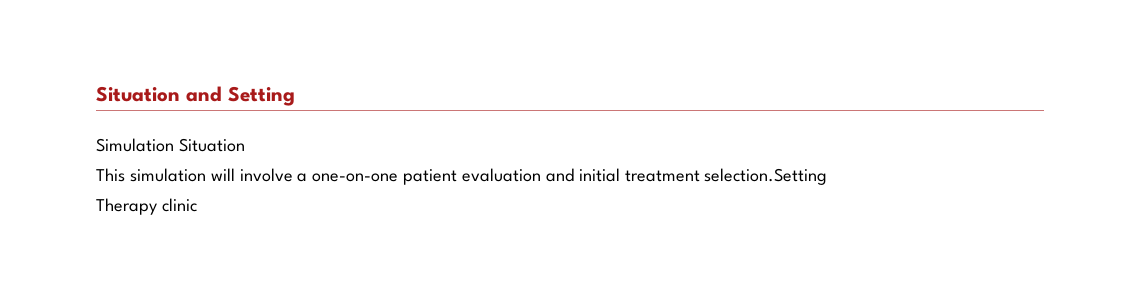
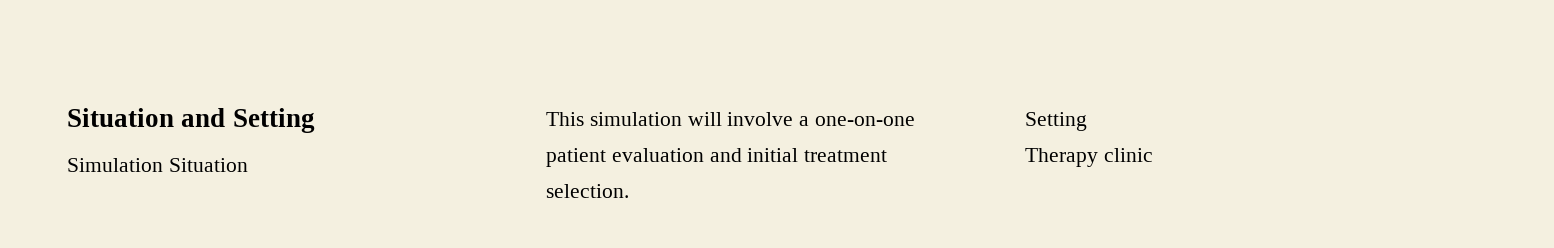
- This simulation will involve a one-on-one patient evaluation and initial treatment selection.Setting
+ This simulation will involve a one-on-one patient evaluation and initial treatment selection.
+ Setting

